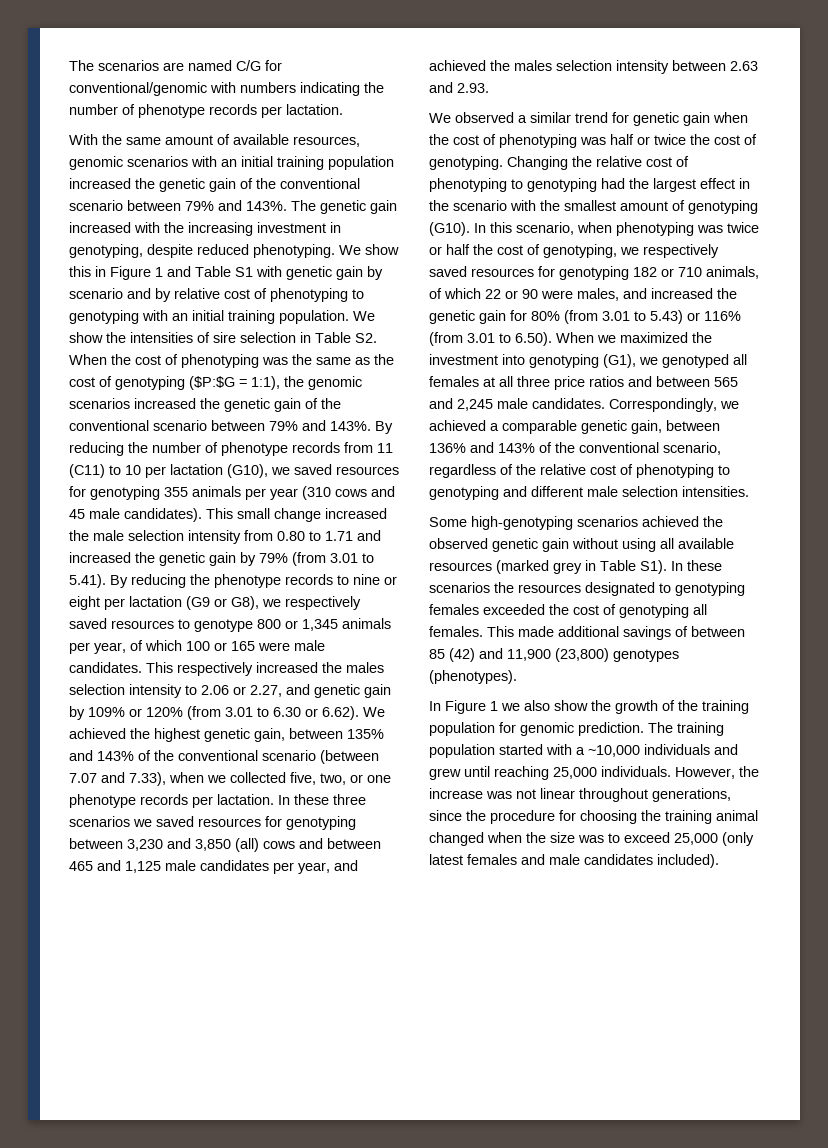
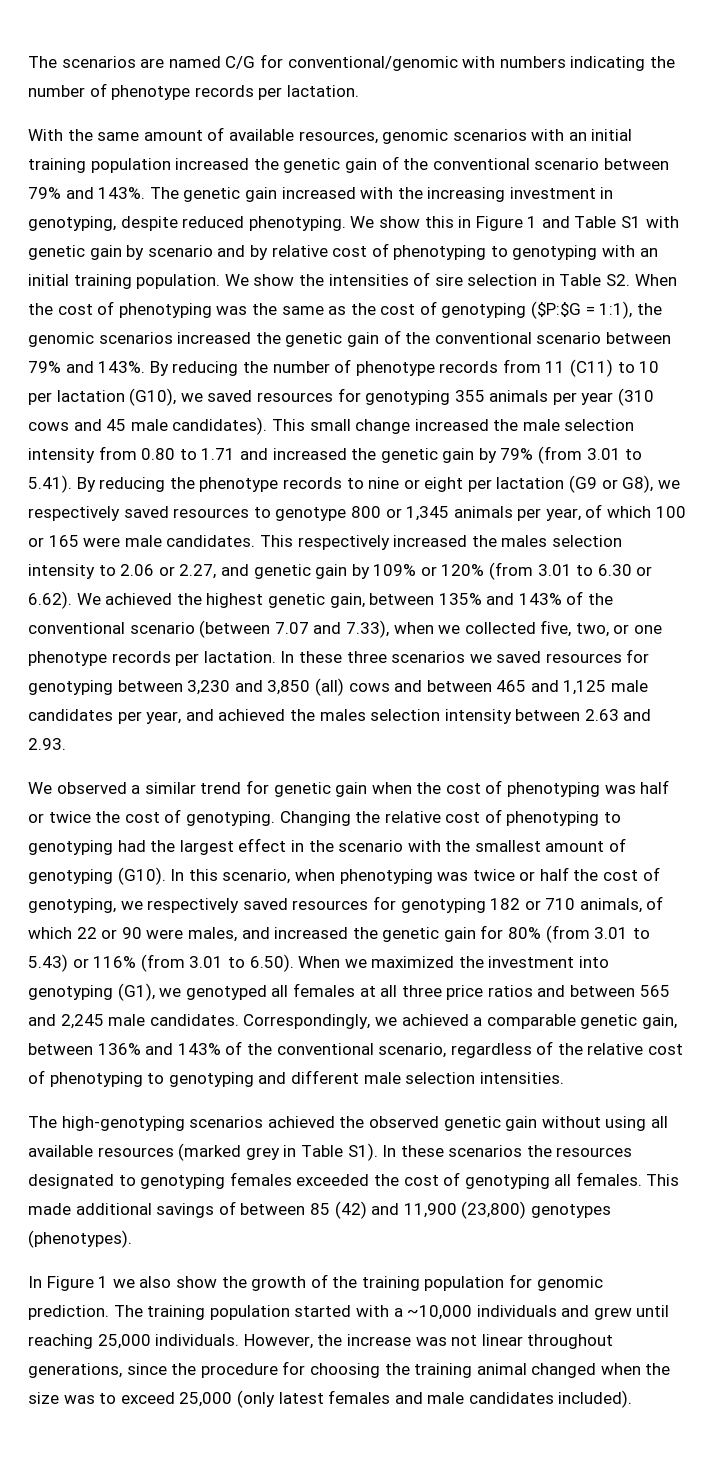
- Some high-genotyping scenarios achieved the observed genetic gain without using all available resources (marked grey in Table S1). In these scenarios the resources designated to genotyping females exceeded the cost of genotyping all females.
+ The high-genotyping scenarios achieved the observed genetic gain without using all available resources (marked grey in Table S1). In these scenarios the resources designated to genotyping females exceeded the cost of genotyping all females.

